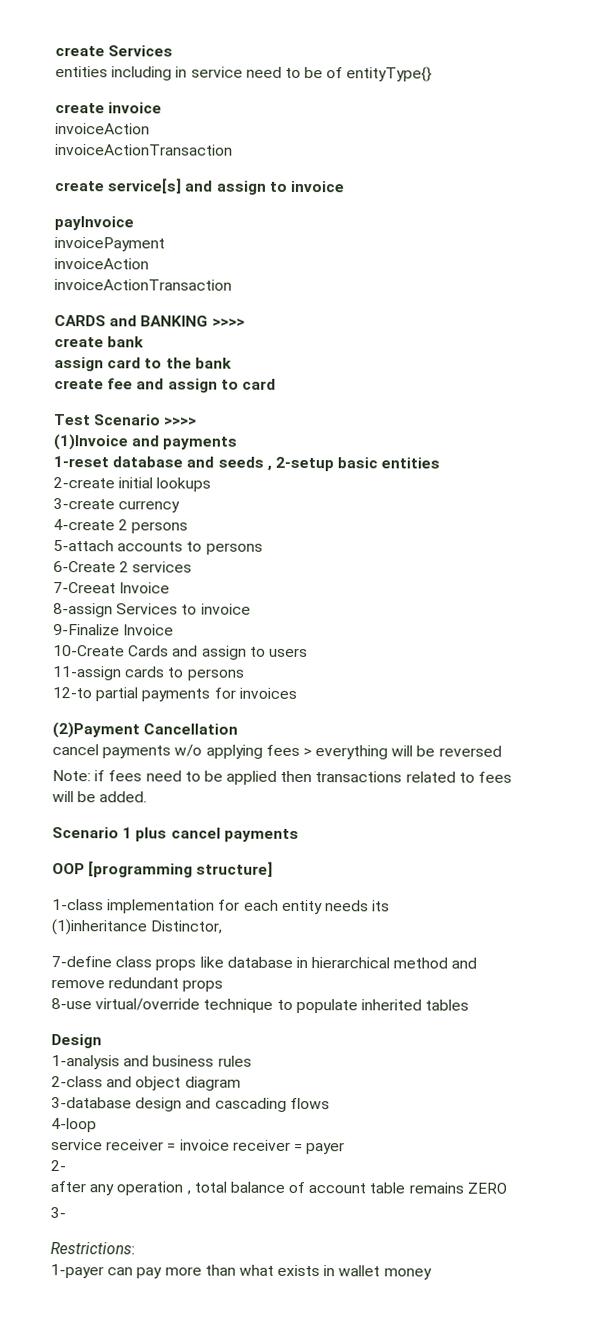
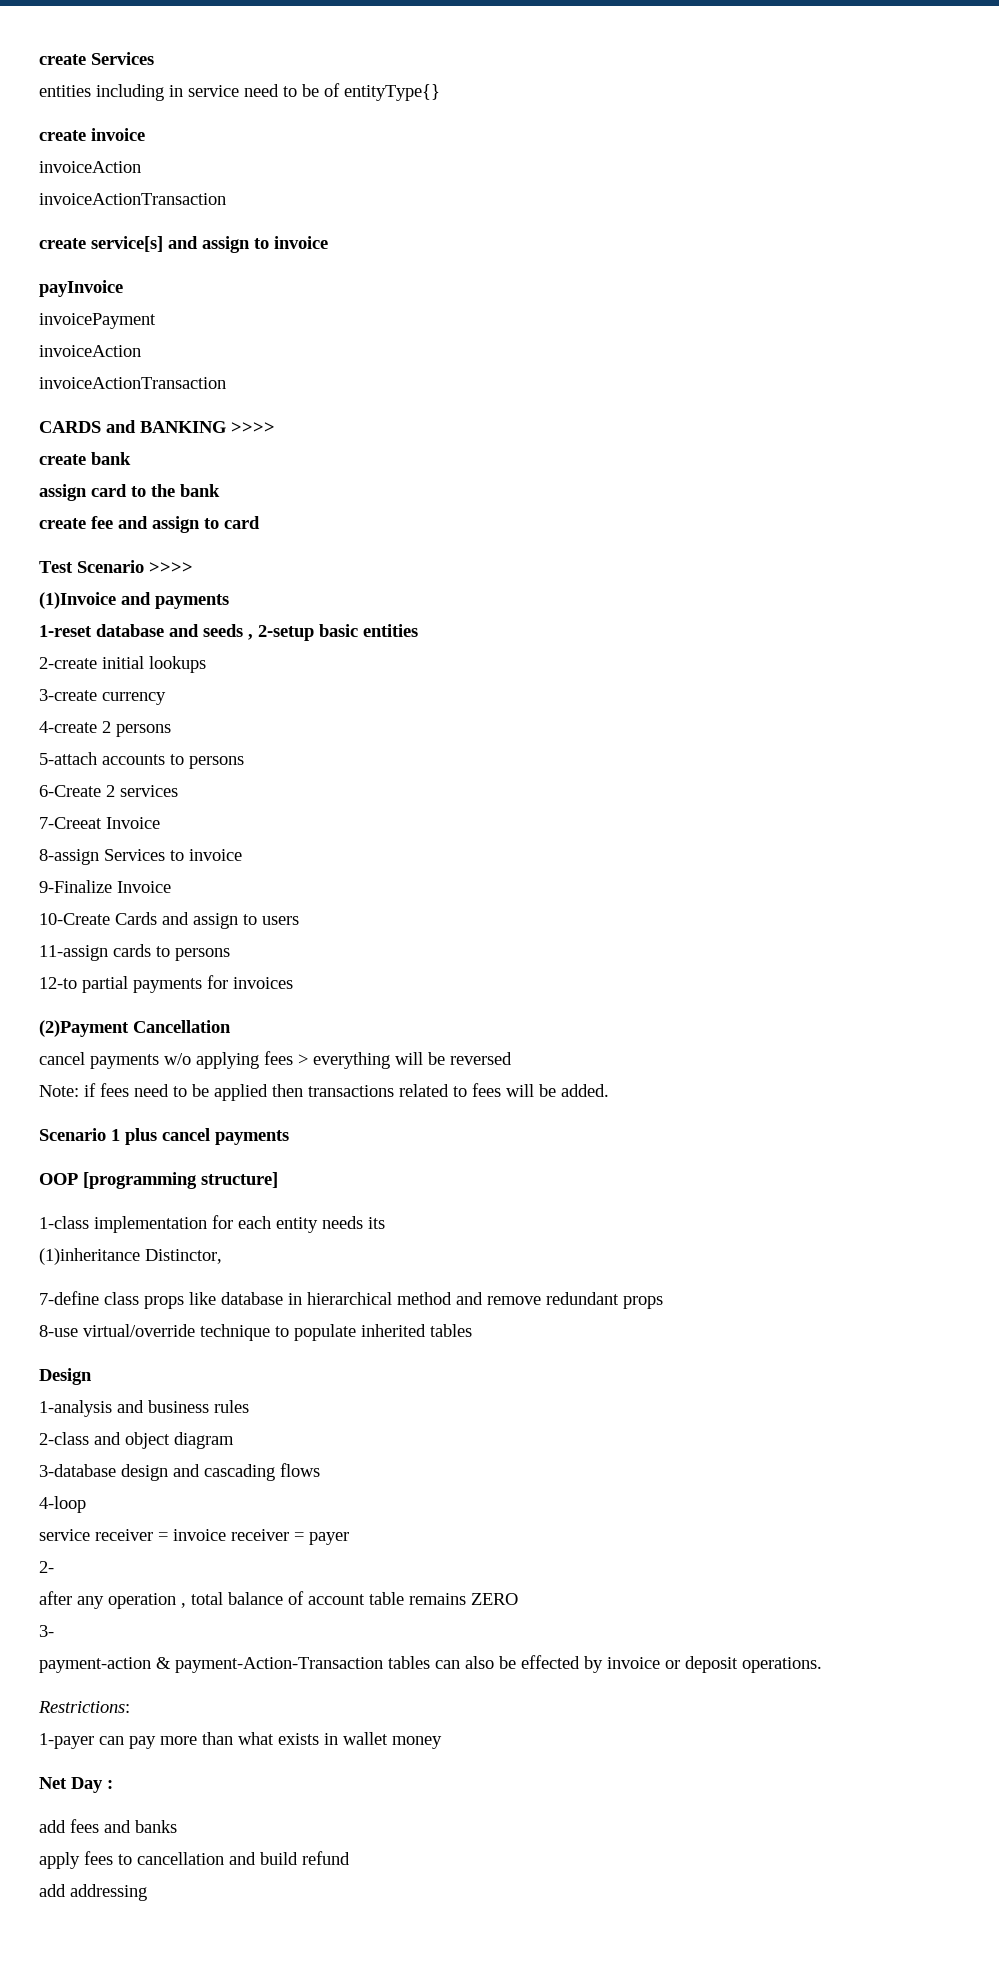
+ payment-action & payment-Action-Transaction tables can also be effected by invoice or deposit operations.
+ Net Day :
+ add fees and banks
+ apply fees to cancellation and build refund
+ add addressing

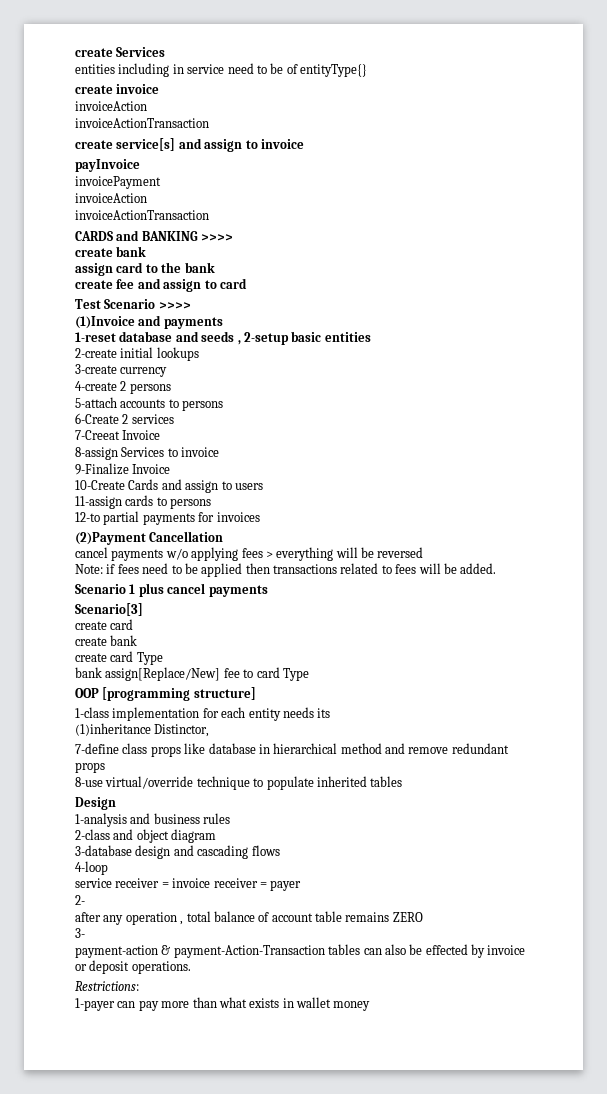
+ Scenario[3]
+ create card
+ create bank
+ create card Type
+ bank assign[Replace/New] fee to card Type
- Net Day :
- add fees and banks
- apply fees to cancellation and build refund
- add addressing

